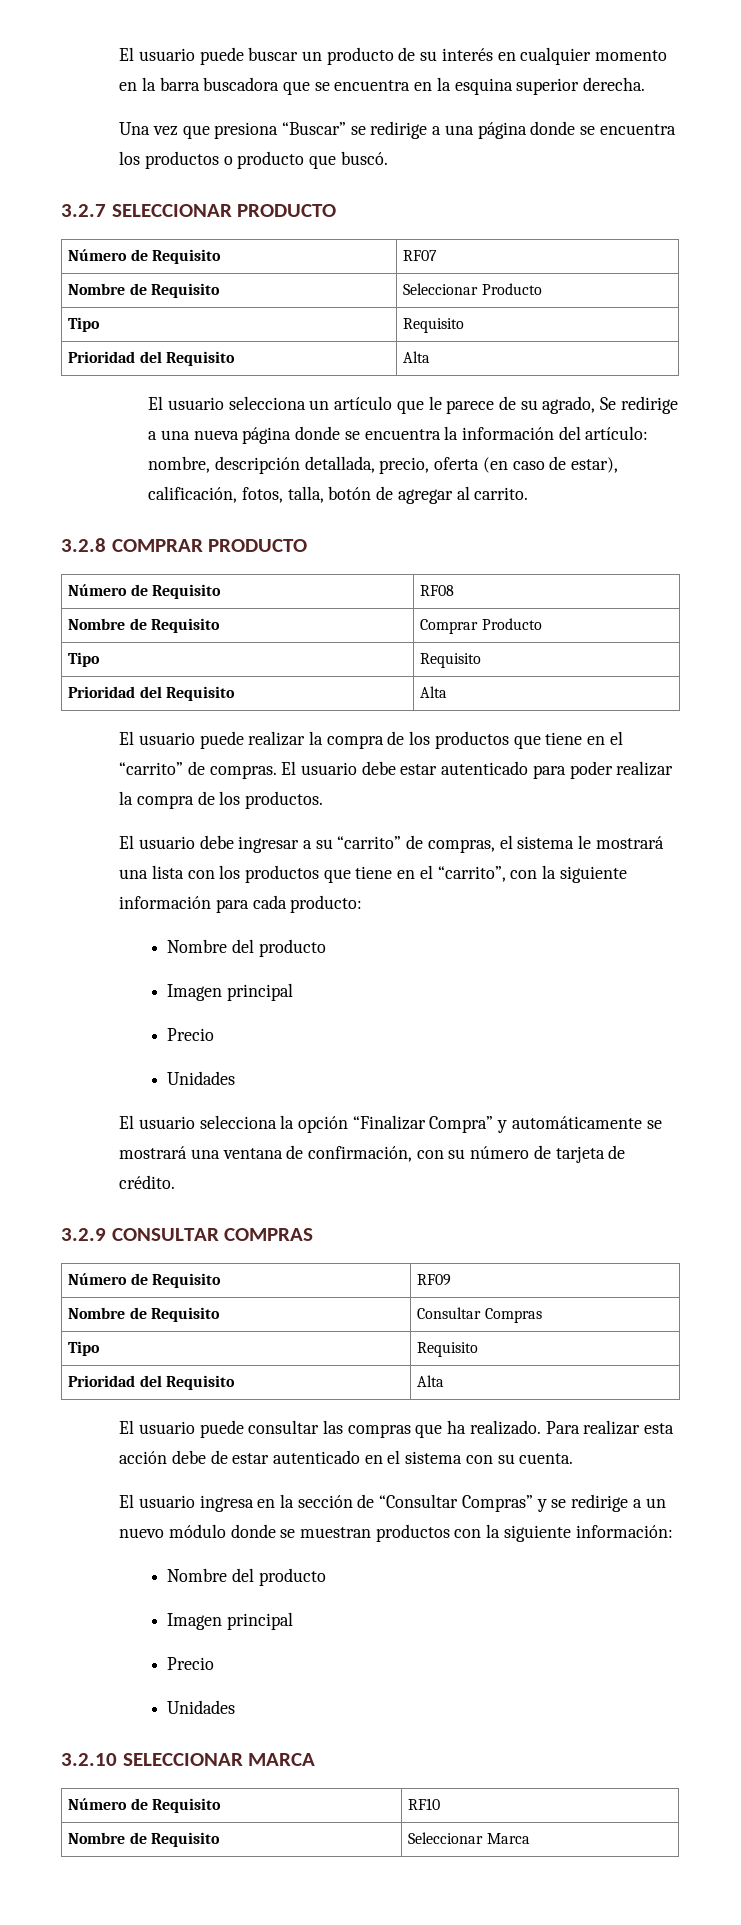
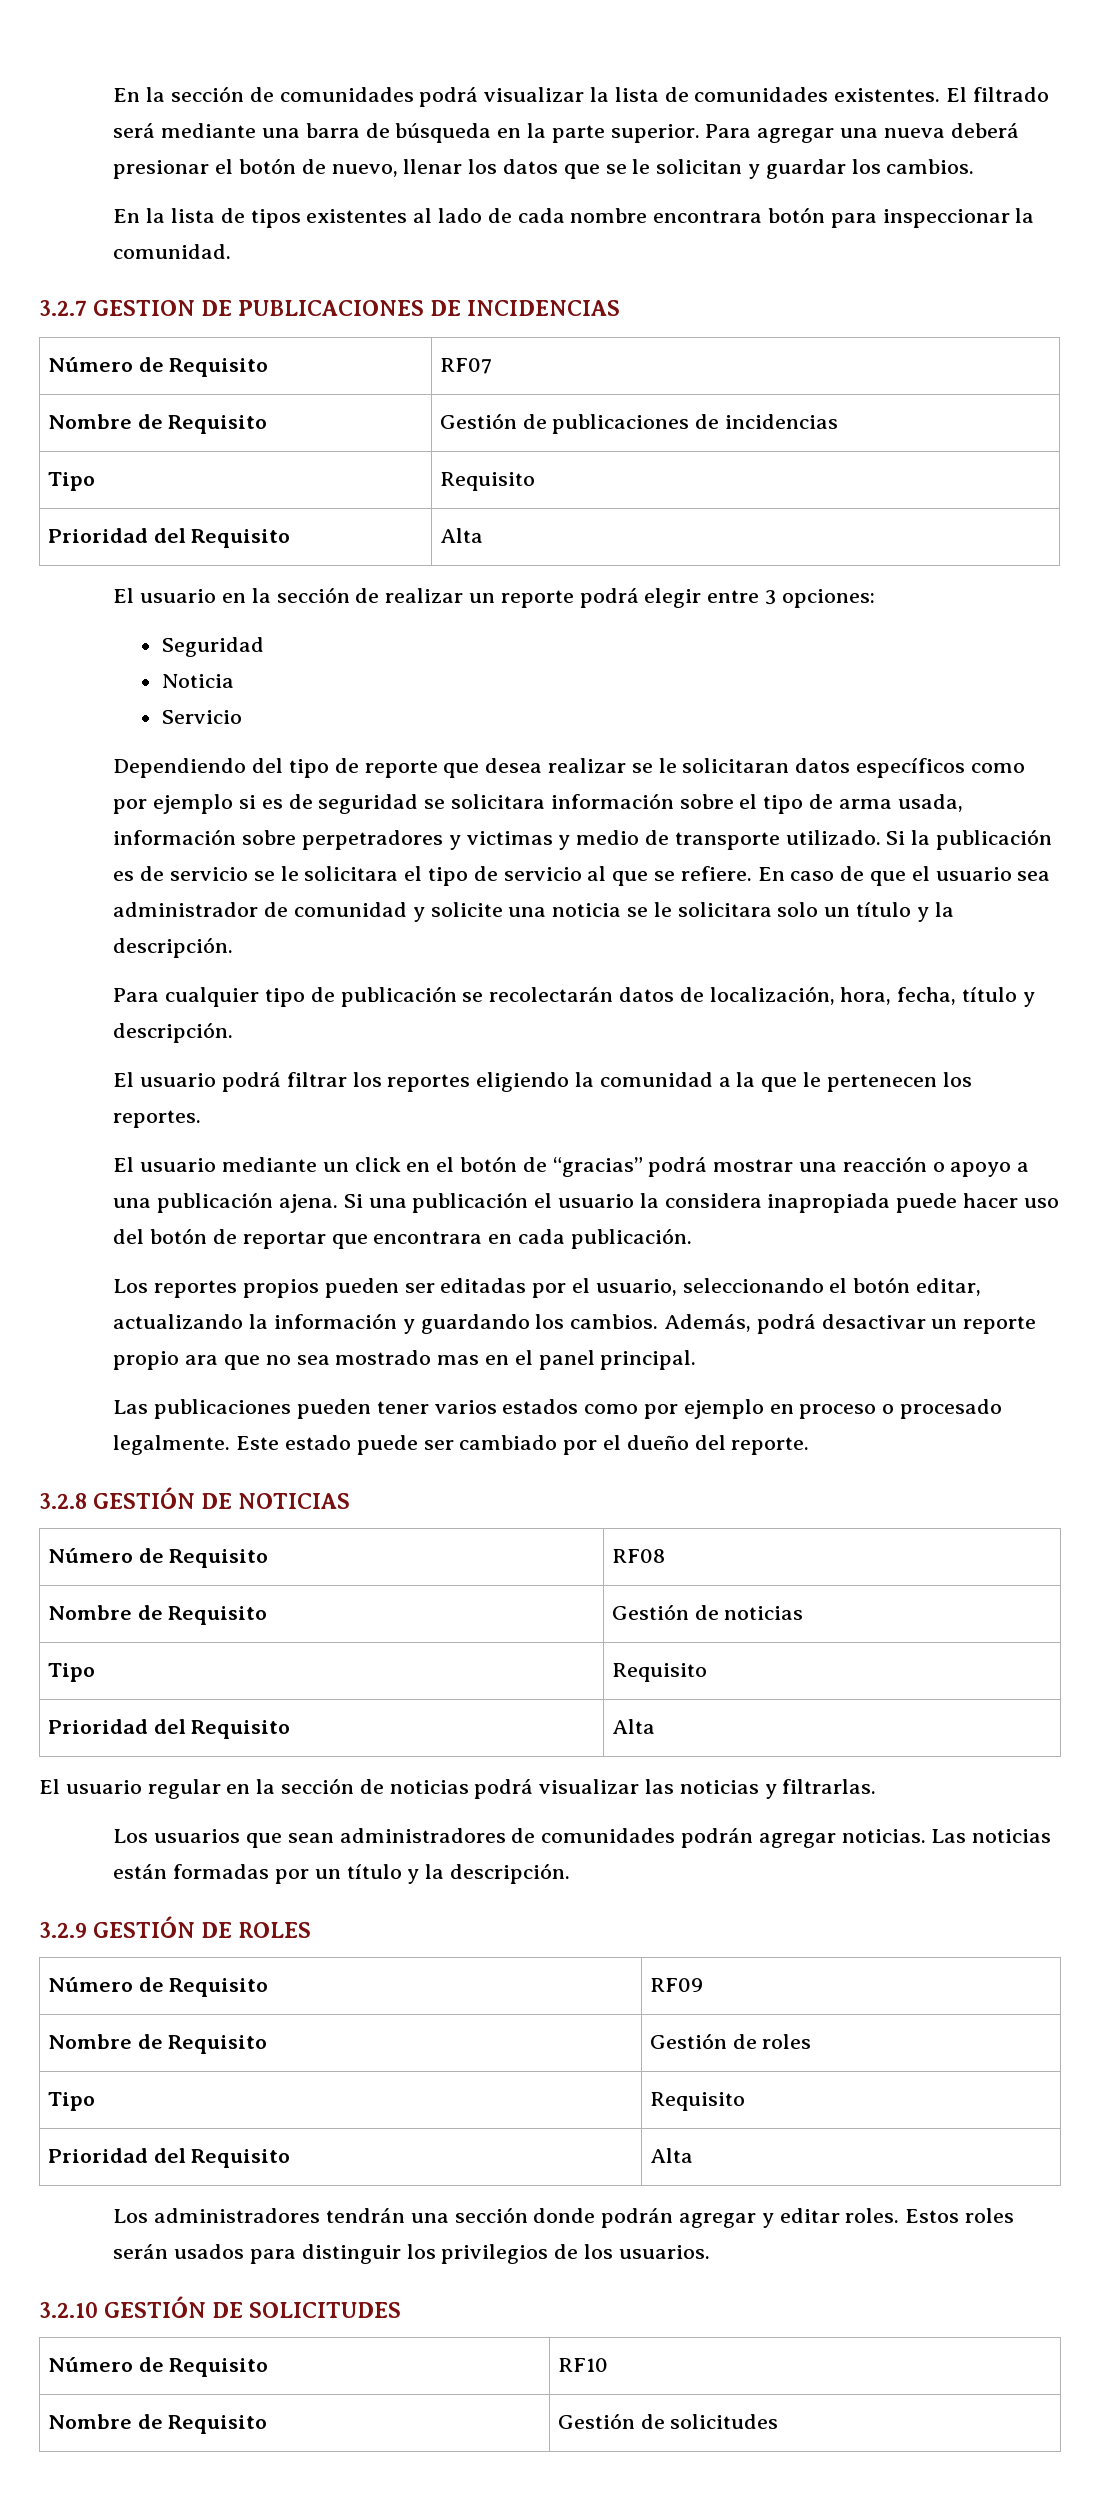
- El usuario puede buscar un producto de su interés en cualquier momento en la barra buscadora que se encuentra en la esquina superior derecha.
- Una vez que presiona “Buscar” se redirige a una página donde se encuentra los productos o producto que buscó.
- 3.2.7 SELECCIONAR PRODUCTO
+ En la sección de comunidades podrá visualizar la lista de comunidades existentes. El filtrado será mediante una barra de búsqueda en la parte superior. Para agregar una nueva deberá presionar el botón de nuevo, llenar los datos que se le solicitan y guardar los cambios.
+ En la lista de tipos existentes al lado de cada nombre encontrara botón para inspeccionar la comunidad.
+ 3.2.7 GESTION DE PUBLICACIONES DE INCIDENCIAS
- Nombre de Requisito | Seleccionar Producto
+ Nombre de Requisito | Gestión de publicaciones de incidencias
  Tipo | Requisito
  Prioridad del Requisito | Alta
- El usuario selecciona un artículo que le parece de su agrado, Se redirige a una nueva página donde se encuentra la información del artículo: nombre, descripción detallada, precio, oferta (en caso de estar), calificación, fotos, talla, botón de agregar al carrito.
- 3.2.8 COMPRAR PRODUCTO
+ El usuario en la sección de realizar un reporte podrá elegir entre 3 opciones:
+ Seguridad
+ Noticia
+ Servicio
+ Dependiendo del tipo de reporte que desea realizar se le solicitaran datos específicos como por ejemplo si es de seguridad se solicitara información sobre el tipo de arma usada, información sobre perpetradores y victimas y medio de transporte utilizado. Si la publicación es de servicio se le solicitara el tipo de servicio al que se refiere. En caso de que el usuario sea administrador de comunidad y solicite una noticia se le solicitara solo un título y la descripción.
+ Para cualquier tipo de publicación se recolectarán datos de localización, hora, fecha, título y descripción.
+ El usuario podrá filtrar los reportes eligiendo la comunidad a la que le pertenecen los reportes.
+ El usuario mediante un click en el botón de “gracias” podrá mostrar una reacción o apoyo a una publicación ajena. Si una publicación el usuario la considera inapropiada puede hacer uso del botón de reportar que encontrara en cada publicación.
+ Los reportes propios pueden ser editadas por el usuario, seleccionando el botón editar, actualizando la información y guardando los cambios. Además, podrá desactivar un reporte propio ara que no sea mostrado mas en el panel principal.
+ Las publicaciones pueden tener varios estados como por ejemplo en proceso o procesado legalmente. Este estado puede ser cambiado por el dueño del reporte.
+ 3.2.8 GESTIÓN DE NOTICIAS
- Nombre de Requisito | Comprar Producto
+ Nombre de Requisito | Gestión de noticias
  Tipo | Requisito
  Prioridad del Requisito | Alta
- El usuario puede realizar la compra de los productos que tiene en el “carrito” de compras. El usuario debe estar autenticado para poder realizar la compra de los productos.
- El usuario debe ingresar a su “carrito” de compras, el sistema le mostrará una lista con los productos que tiene en el “carrito”, con la siguiente información para cada producto:
- Nombre del producto
- Imagen principal
- Precio
- Unidades
- El usuario selecciona la opción “Finalizar Compra” y automáticamente se mostrará una ventana de confirmación, con su número de tarjeta de crédito.
- 3.2.9 CONSULTAR COMPRAS
+ El usuario regular en la sección de noticias podrá visualizar las noticias y filtrarlas.
+ Los usuarios que sean administradores de comunidades podrán agregar noticias. Las noticias están formadas por un título y la descripción.
+ 3.2.9 GESTIÓN DE ROLES
- Nombre de Requisito | Consultar Compras
+ Nombre de Requisito | Gestión de roles
  Tipo | Requisito
  Prioridad del Requisito | Alta
- El usuario puede consultar las compras que ha realizado. Para realizar esta acción debe de estar autenticado en el sistema con su cuenta.
- El usuario ingresa en la sección de “Consultar Compras” y se redirige a un nuevo módulo donde se muestran productos con la siguiente información:
- Nombre del producto
- Imagen principal
- Precio
- Unidades
- 3.2.10 SELECCIONAR MARCA
+ Los administradores tendrán una sección donde podrán agregar y editar roles. Estos roles serán usados para distinguir los privilegios de los usuarios.
+ 3.2.10 GESTIÓN DE SOLICITUDES
- Nombre de Requisito | Seleccionar Marca
+ Nombre de Requisito | Gestión de solicitudes

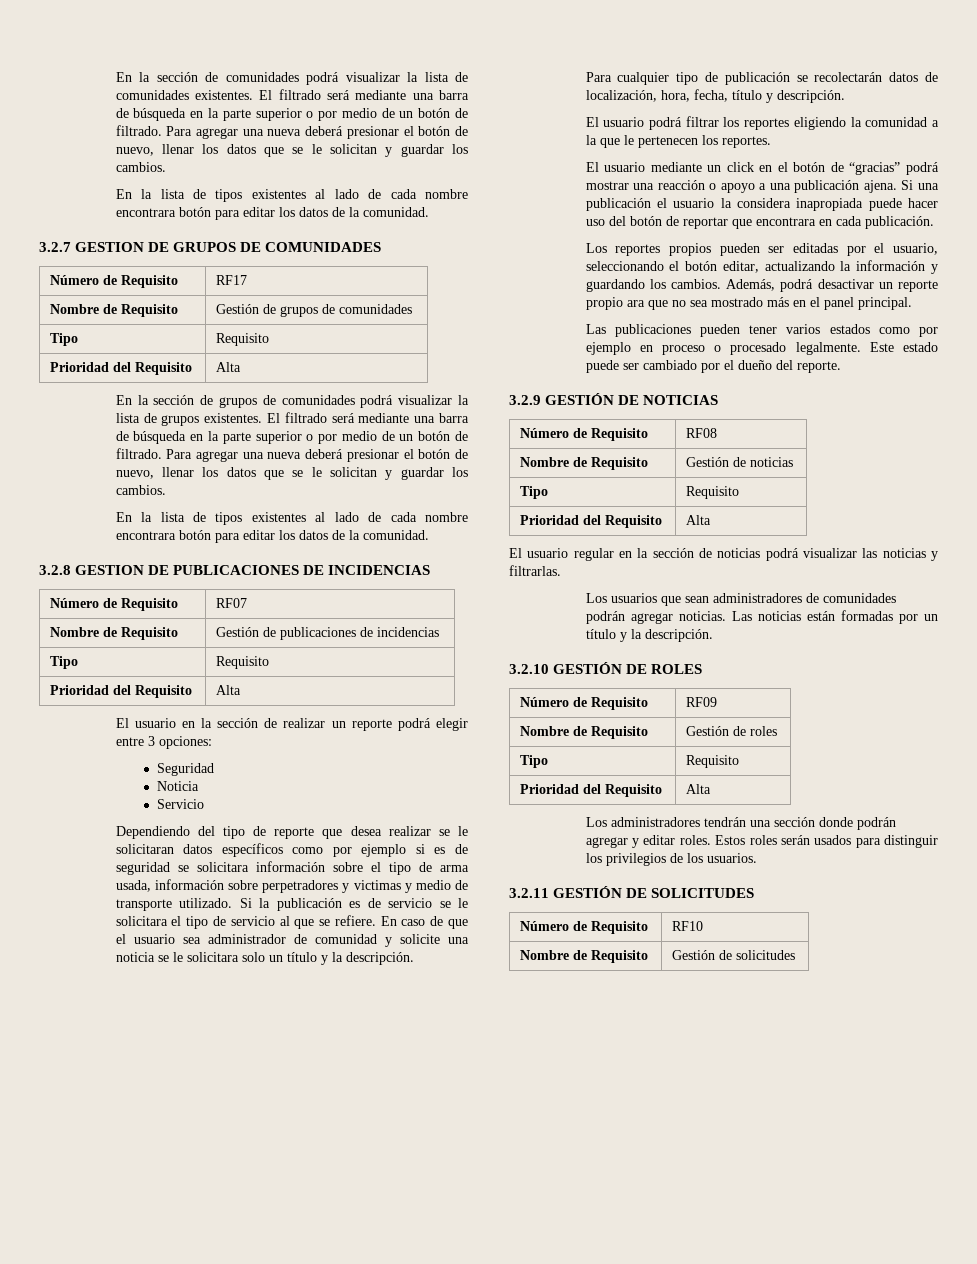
- En la sección de comunidades podrá visualizar la lista de comunidades existentes. El filtrado será mediante una barra de búsqueda en la parte superior. Para agregar una nueva deberá presionar el botón de nuevo, llenar los datos que se le solicitan y guardar los cambios.
- En la lista de tipos existentes al lado de cada nombre encontrara botón para inspeccionar la comunidad.
+ En la sección de comunidades podrá visualizar la lista de comunidades existentes. El filtrado será mediante una barra de búsqueda en la parte superior o por medio de un botón de filtrado. Para agregar una nueva deberá presionar el botón de nuevo, llenar los datos que se le solicitan y guardar los cambios.
+ En la lista de tipos existentes al lado de cada nombre encontrara botón para editar los datos de la comunidad.
- 3.2.7 GESTION DE PUBLICACIONES DE INCIDENCIAS
+ 3.2.7 GESTION DE GRUPOS DE COMUNIDADES
+ Número de Requisito | RF17
+ Nombre de Requisito | Gestión de grupos de comunidades
+ Tipo | Requisito
+ Prioridad del Requisito | Alta
+ En la sección de grupos de comunidades podrá visualizar la lista de grupos existentes. El filtrado será mediante una barra de búsqueda en la parte superior o por medio de un botón de filtrado. Para agregar una nueva deberá presionar el botón de nuevo, llenar los datos que se le solicitan y guardar los cambios.
+ En la lista de tipos existentes al lado de cada nombre encontrara botón para editar los datos de la comunidad.
+ 3.2.8 GESTION DE PUBLICACIONES DE INCIDENCIAS
- Además, podrá desactivar un reporte propio ara que no sea mostrado mas en el panel principal.
+ Además, podrá desactivar un reporte propio ara que no sea mostrado más en el panel principal.
- 3.2.8 GESTIÓN DE NOTICIAS
+ 3.2.9 GESTIÓN DE NOTICIAS
- 3.2.9 GESTIÓN DE ROLES
+ 3.2.10 GESTIÓN DE ROLES
- 3.2.10 GESTIÓN DE SOLICITUDES
+ 3.2.11 GESTIÓN DE SOLICITUDES

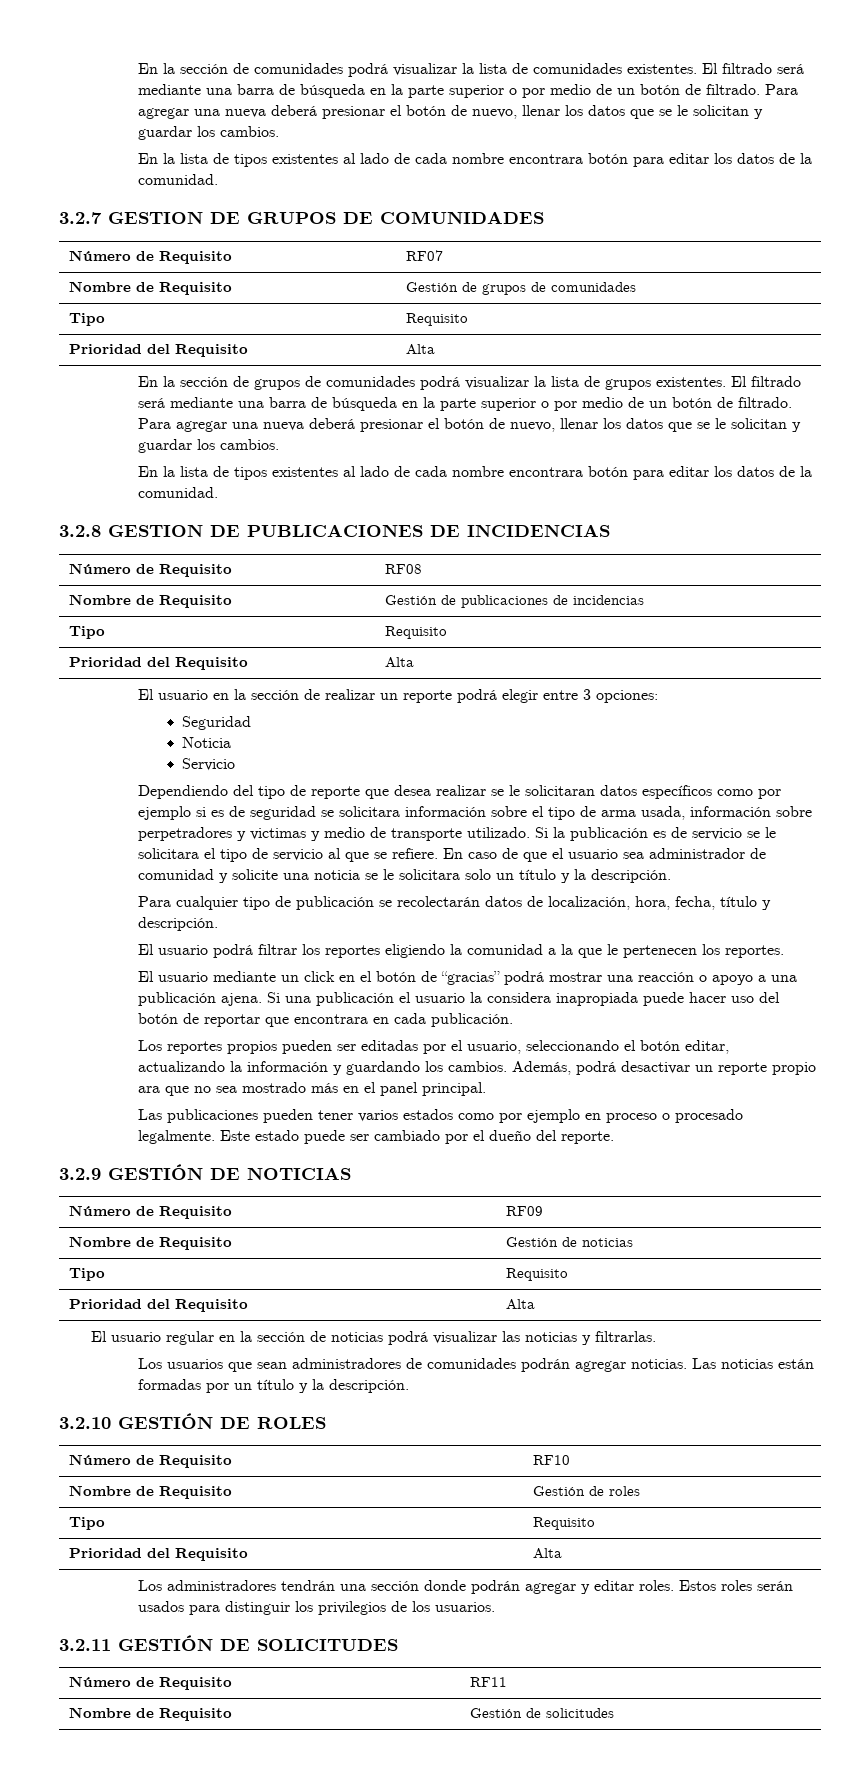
- Número de Requisito | RF17
+ Número de Requisito | RF07
- Número de Requisito | RF07
+ Número de Requisito | RF08
- Número de Requisito | RF08
+ Número de Requisito | RF09
- Número de Requisito | RF09
+ Número de Requisito | RF10
- Número de Requisito | RF10
+ Número de Requisito | RF11

